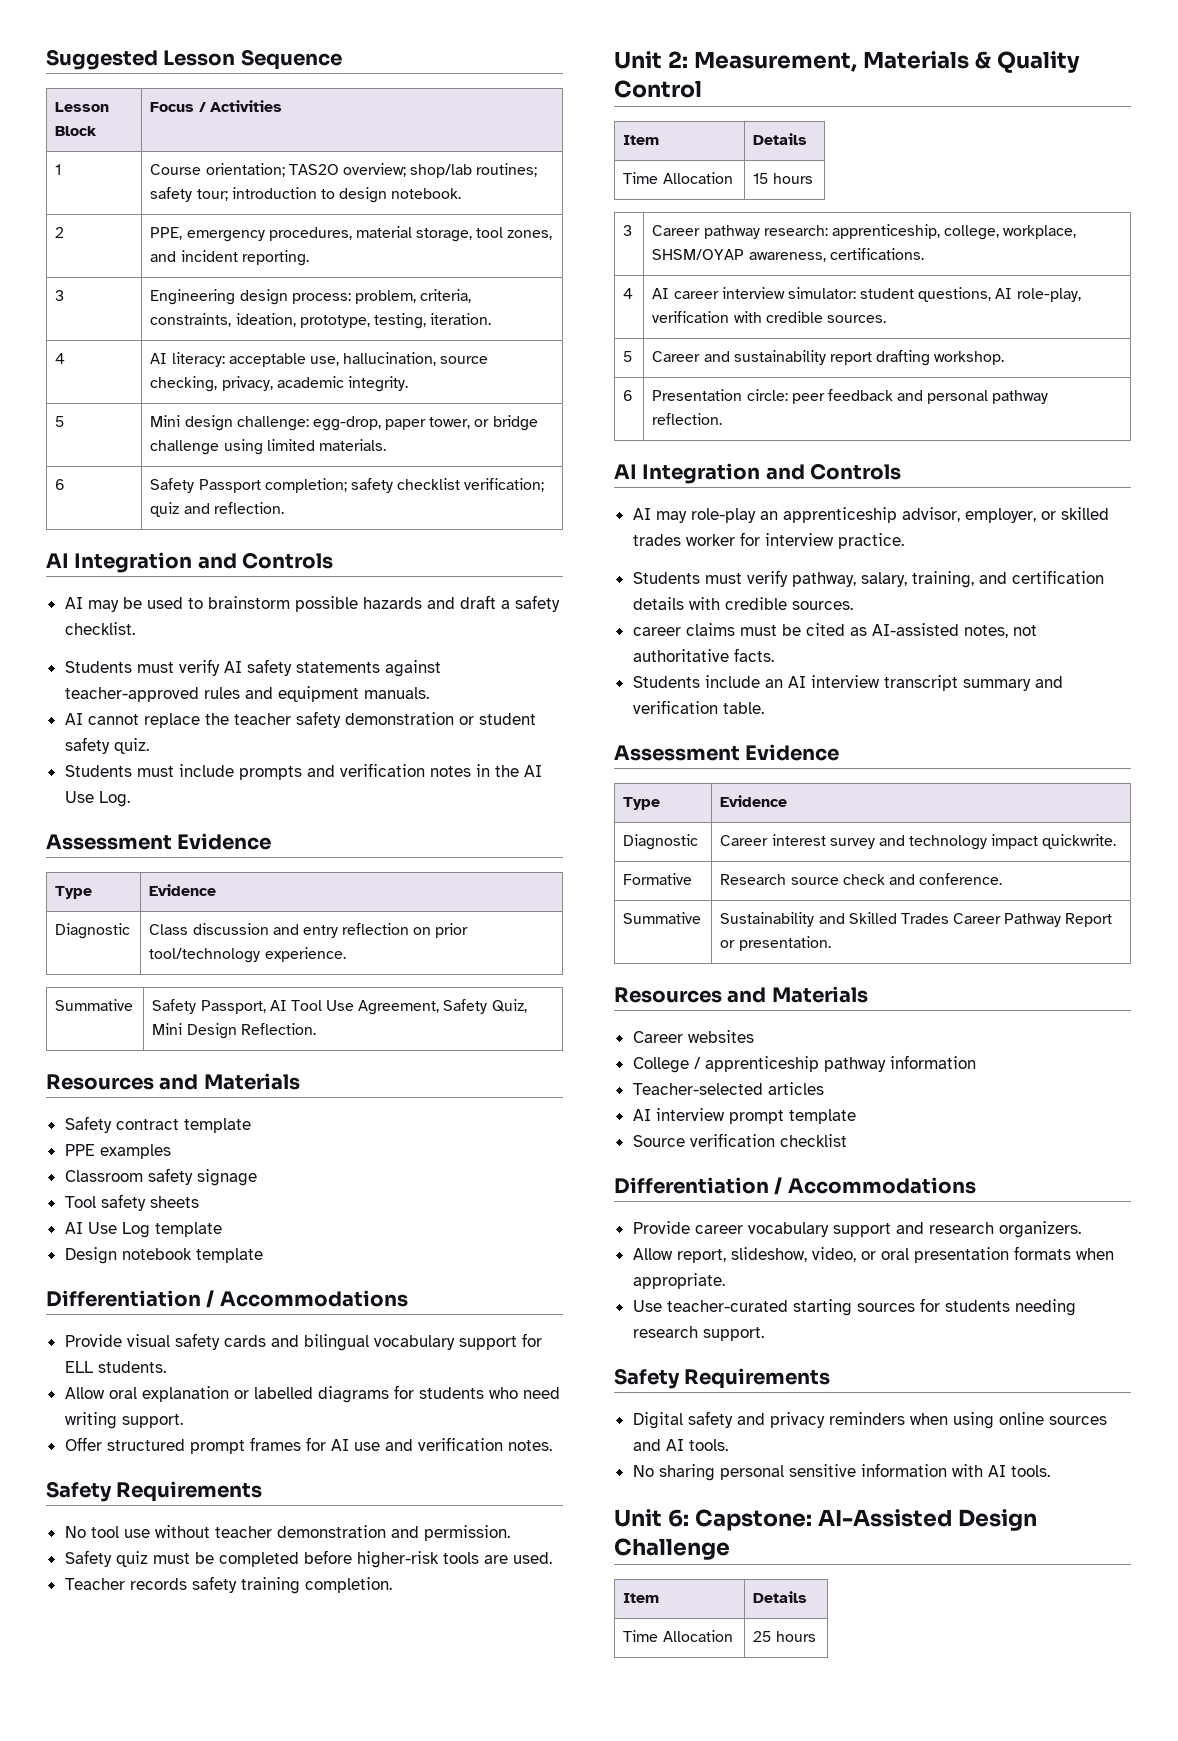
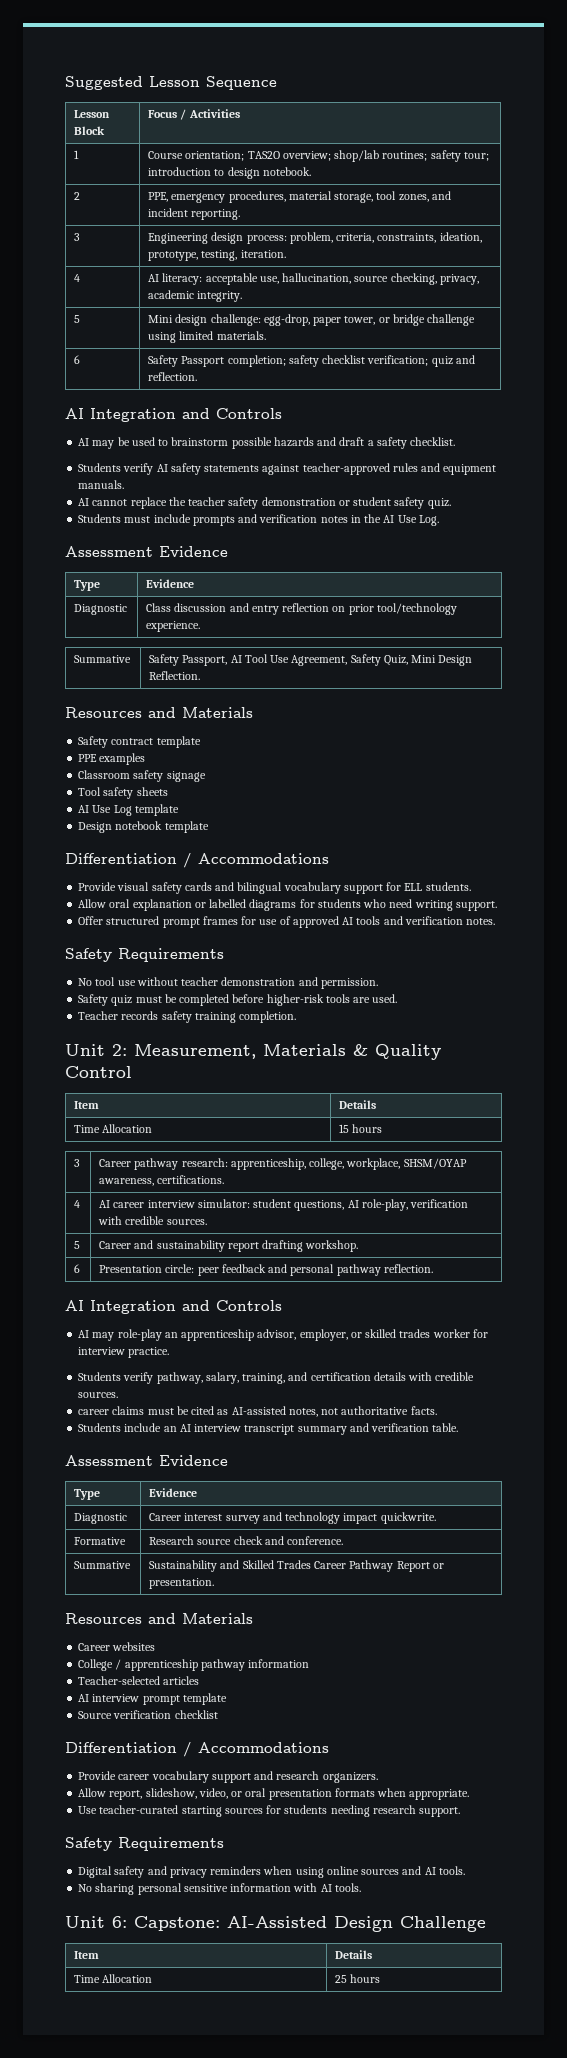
- Students must verify AI safety statements against teacher-approved rules and equipment manuals.
+ Students verify AI safety statements against teacher-approved rules and equipment manuals.
- Offer structured prompt frames for AI use and verification notes.
+ Offer structured prompt frames for use of approved AI tools and verification notes.
- Students must verify pathway, salary, training, and certification details with credible sources.
+ Students verify pathway, salary, training, and certification details with credible sources.

